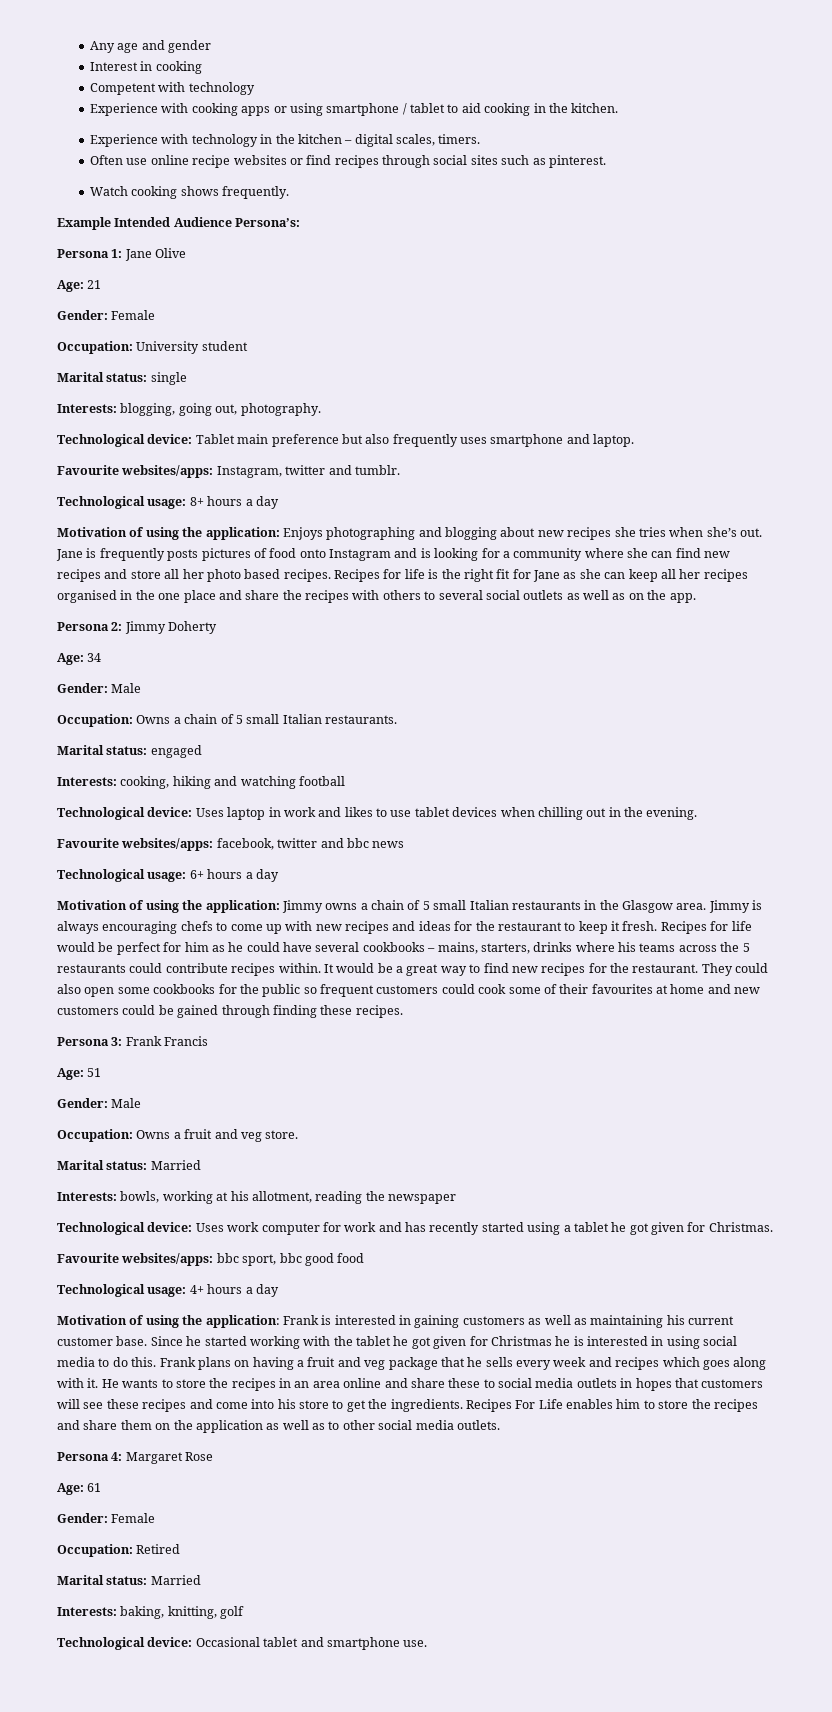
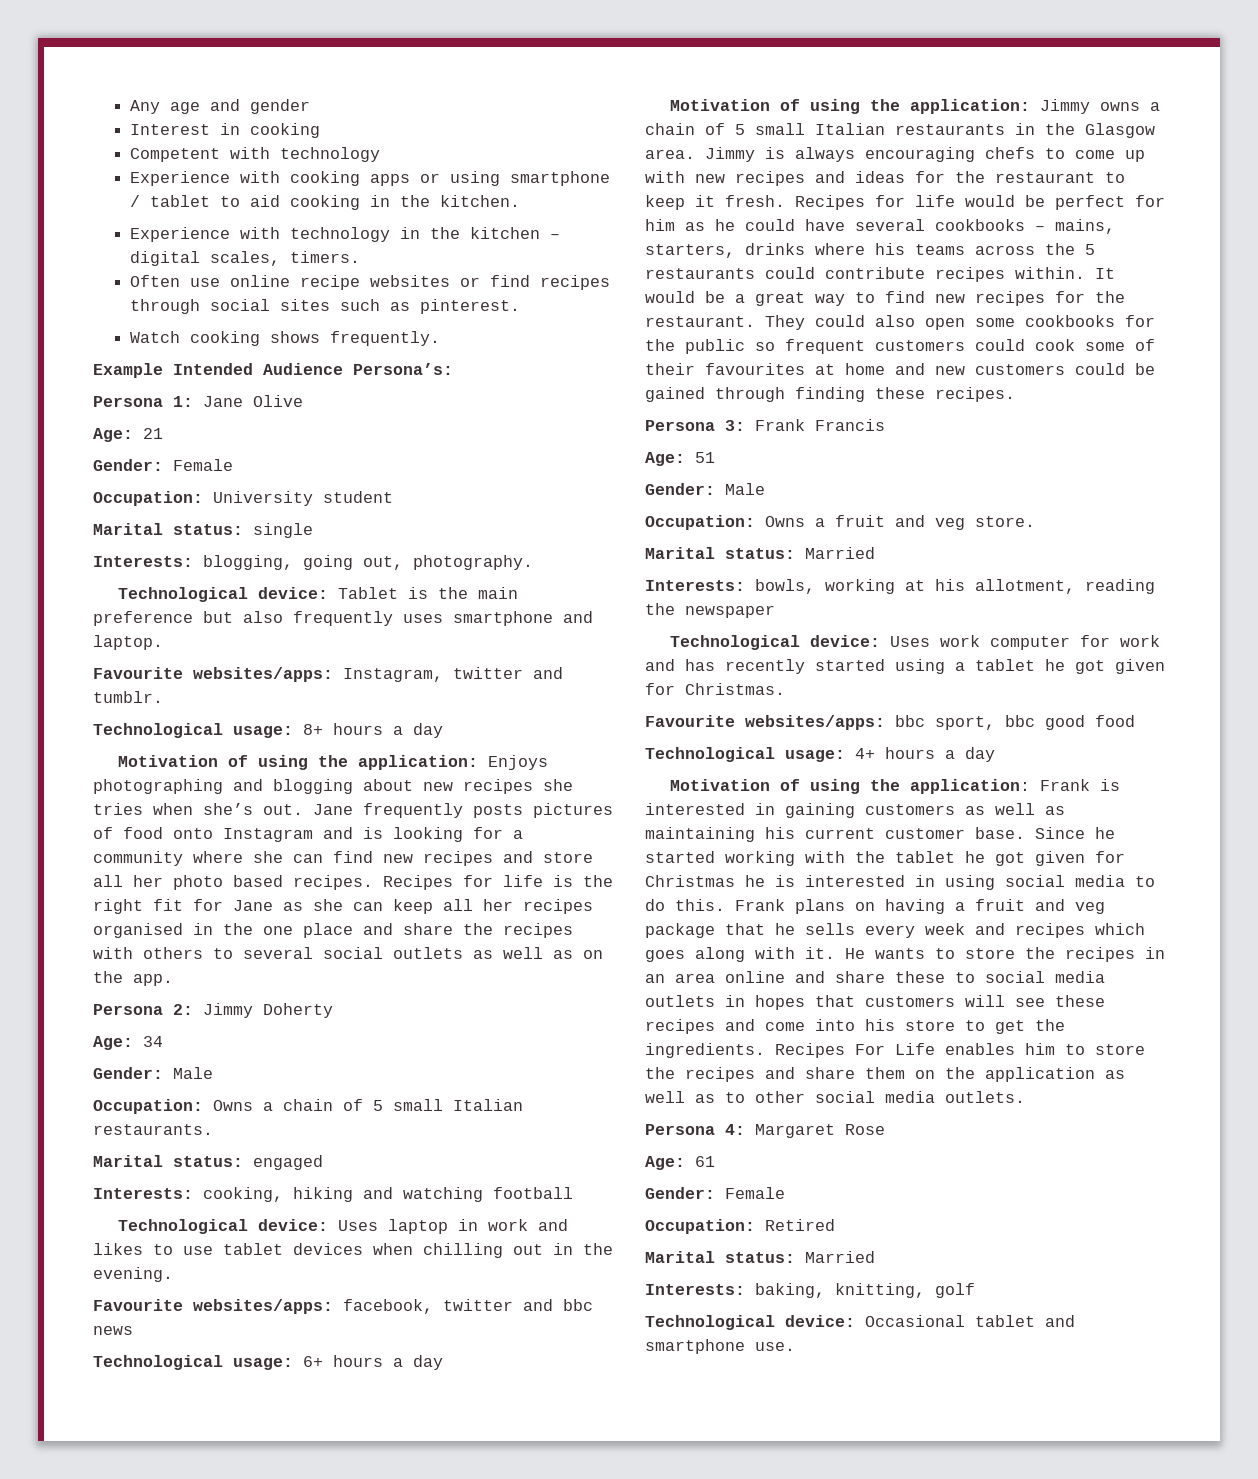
- Technological device: Tablet main preference but also frequently uses smartphone and laptop.
+ Technological device: Tablet is the main preference but also frequently uses smartphone and laptop.
- Jane is frequently posts pictures of food onto Instagram and is looking for a community where she can find new recipes and store all her photo based recipes.
+ Jane frequently posts pictures of food onto Instagram and is looking for a community where she can find new recipes and store all her photo based recipes.

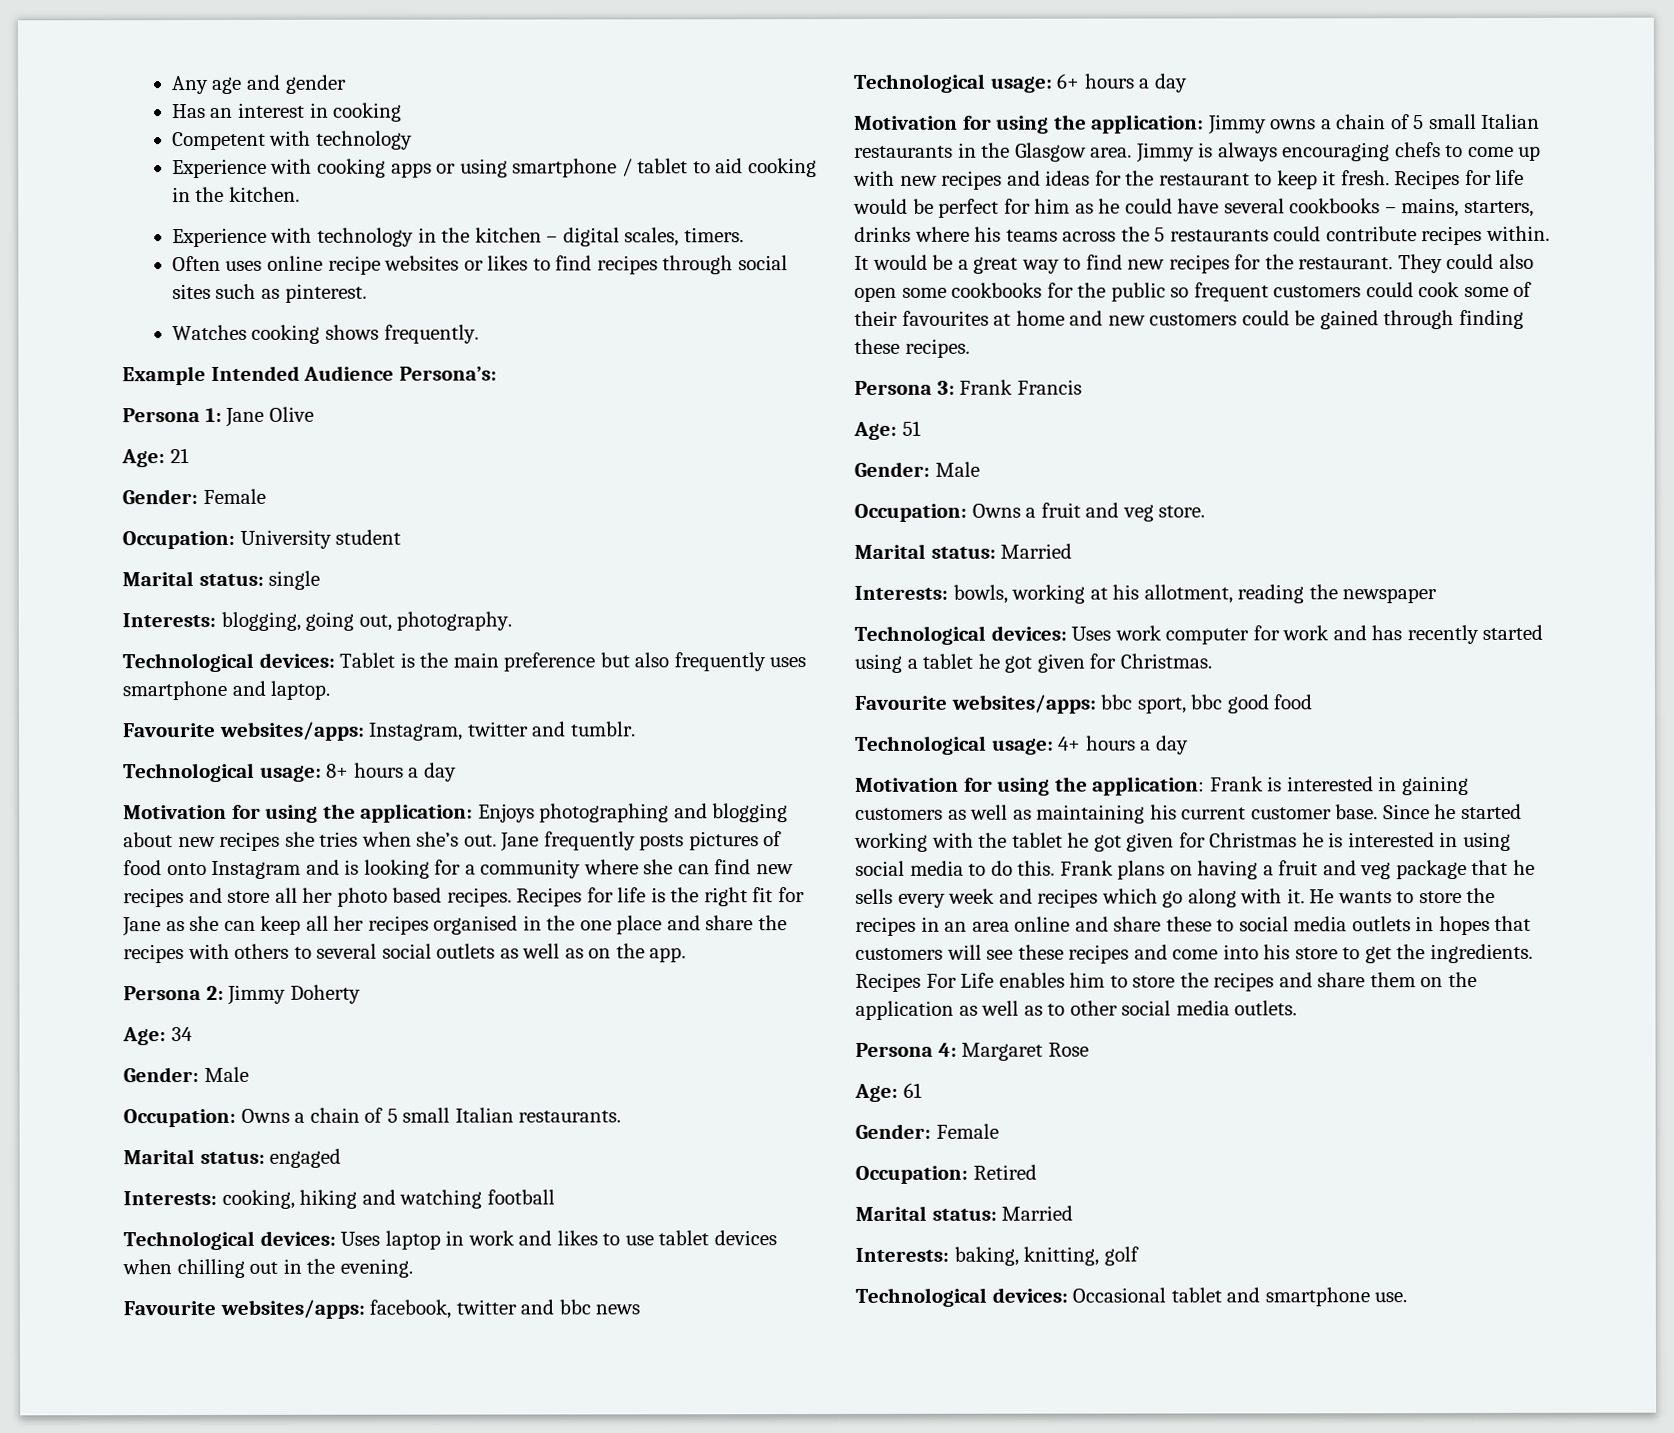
- Interest in cooking
+ Has an interest in cooking
- Often use online recipe websites or find recipes through social sites such as pinterest.
+ Often uses online recipe websites or likes to find recipes through social sites such as pinterest.
- Watch cooking shows frequently.
+ Watches cooking shows frequently.
- Technological device: Tablet is the main preference but also frequently uses smartphone and laptop.
+ Technological devices: Tablet is the main preference but also frequently uses smartphone and laptop.
- Motivation of using the application: Enjoys photographing and blogging about new recipes she tries when she’s out.
+ Motivation for using the application: Enjoys photographing and blogging about new recipes she tries when she’s out.
- Technological device: Uses laptop in work and likes to use tablet devices when chilling out in the evening.
+ Technological devices: Uses laptop in work and likes to use tablet devices when chilling out in the evening.
- Motivation of using the application: Jimmy owns a chain of 5 small Italian restaurants in the Glasgow area.
+ Motivation for using the application: Jimmy owns a chain of 5 small Italian restaurants in the Glasgow area.
- Technological device: Uses work computer for work and has recently started using a tablet he got given for Christmas.
+ Technological devices: Uses work computer for work and has recently started using a tablet he got given for Christmas.
- Motivation of using the application: Frank is interested in gaining customers as well as maintaining his current customer base.
+ Motivation for using the application: Frank is interested in gaining customers as well as maintaining his current customer base.
- Frank plans on having a fruit and veg package that he sells every week and recipes which goes along with it.
+ Frank plans on having a fruit and veg package that he sells every week and recipes which go along with it.
- Technological device: Occasional tablet and smartphone use.
+ Technological devices: Occasional tablet and smartphone use.

